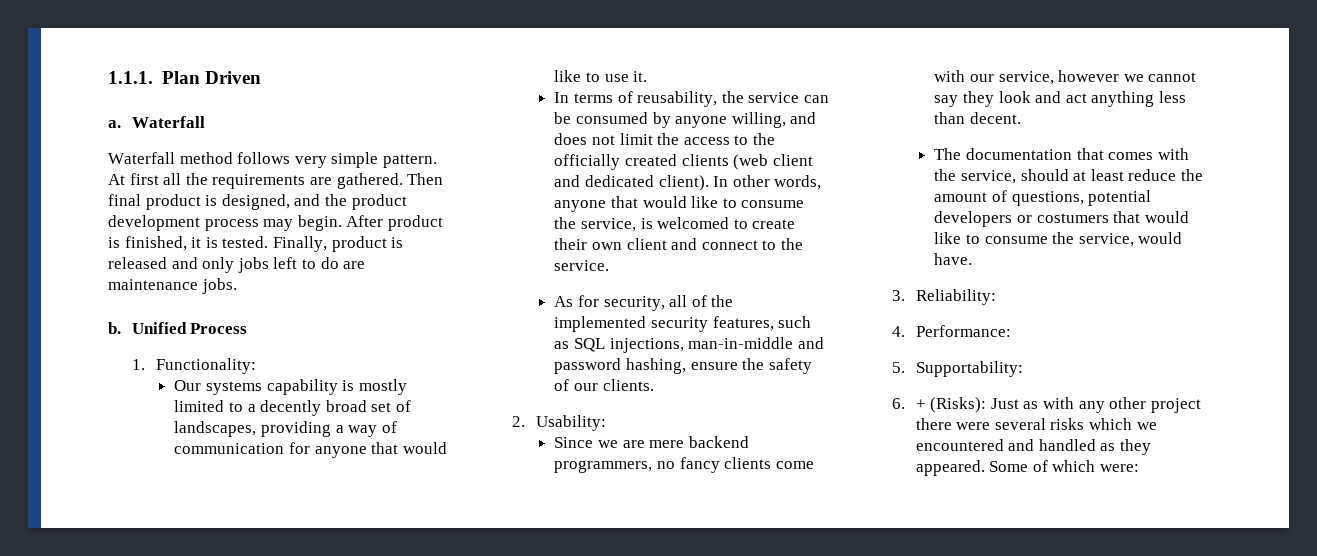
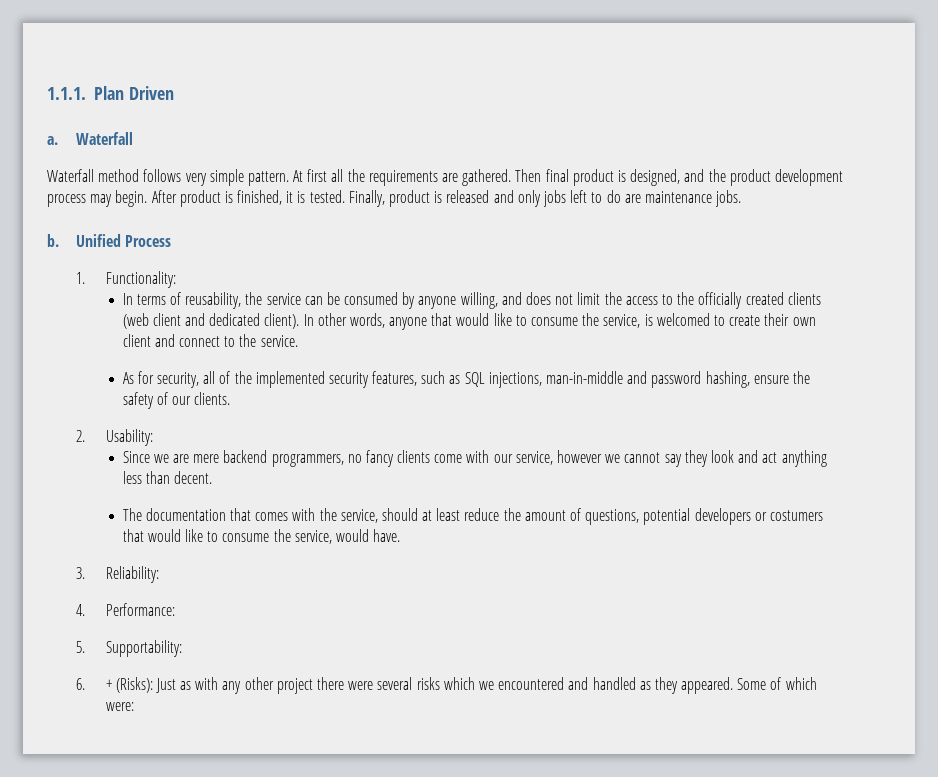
- Our systems capability is mostly limited to a decently broad set of landscapes, providing a way of communication for anyone that would like to use it.

